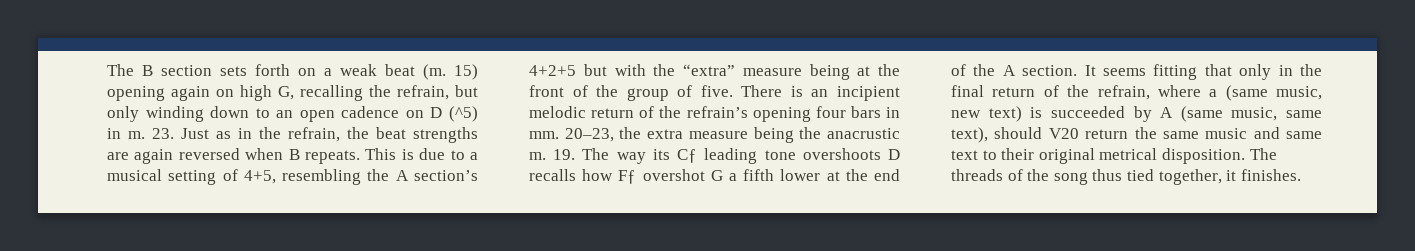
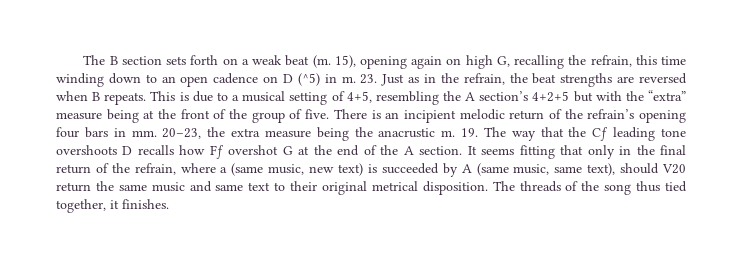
- 15) opening again on high G, recalling the refrain, but only winding down to an open cadence on D (^5) in m.
+ 15), opening again on high G, recalling the refrain, this time winding down to an open cadence on D (^5) in m.
- 23. Just as in the refrain, the beat strengths are again reversed when B repeats.
+ 23. Just as in the refrain, the beat strengths are reversed when B repeats.
- 19. The way its Cƒ leading tone overshoots D recalls how Fƒ overshot G a fifth lower at the end of the A section.
+ 19. The way that the Cƒ leading tone overshoots D recalls how Fƒ overshot G at the end of the A section.

